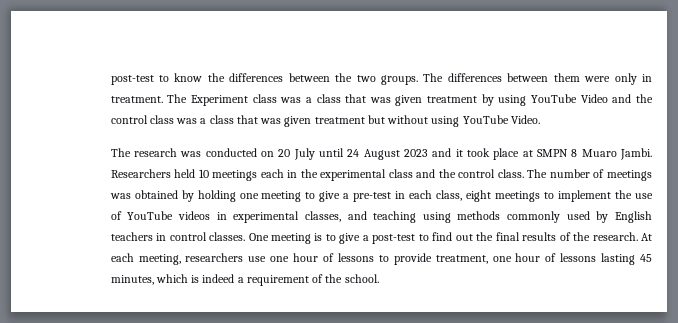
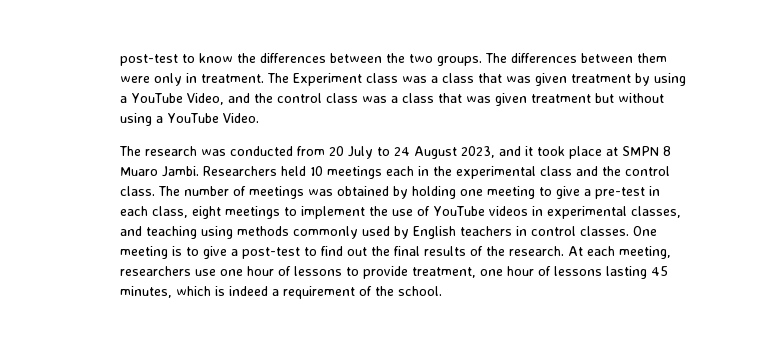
- The Experiment class was a class that was given treatment by using YouTube Video and the control class was a class that was given treatment but without using YouTube Video.
+ The Experiment class was a class that was given treatment by using a YouTube Video, and the control class was a class that was given treatment but without using a YouTube Video.
- The research was conducted on 20 July until 24 August 2023 and it took place at SMPN 8 Muaro Jambi.
+ The research was conducted from 20 July to 24 August 2023, and it took place at SMPN 8 Muaro Jambi.

